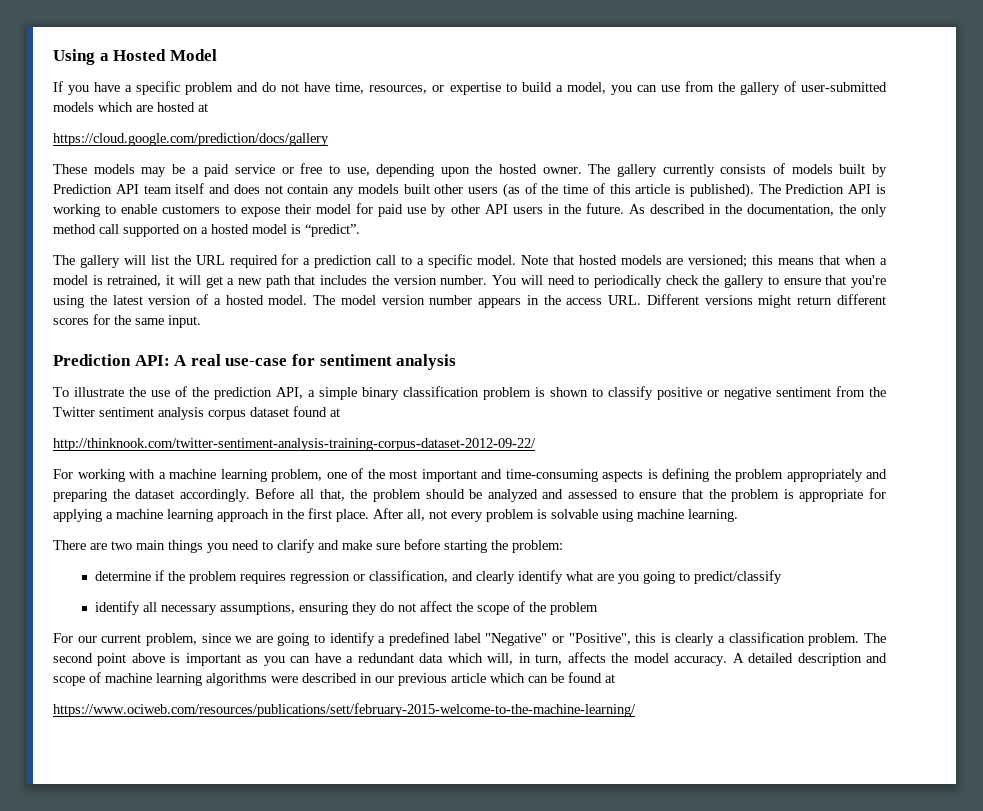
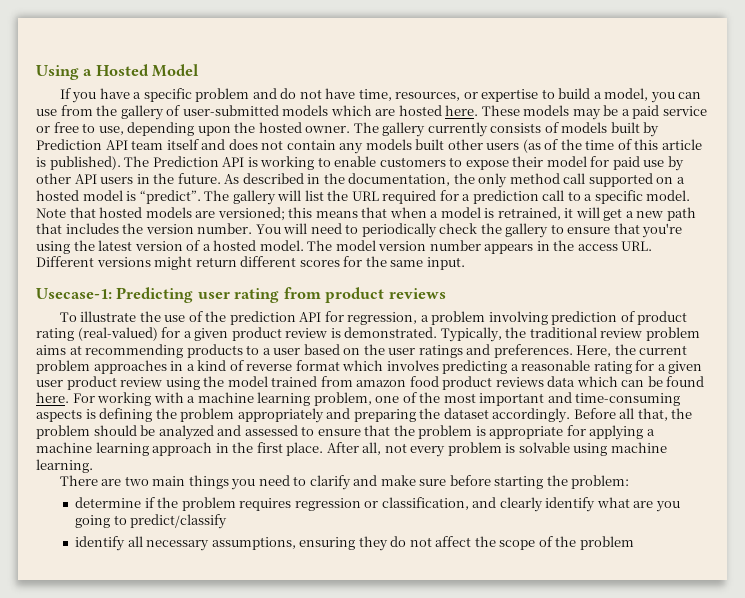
- If you have a specific problem and do not have time, resources, or expertise to build a model, you can use from the gallery of user-submitted models which are hosted at
- https://cloud.google.com/prediction/docs/gallery
- These models may be a paid service or free to use, depending upon the hosted owner.
+ If you have a specific problem and do not have time, resources, or expertise to build a model, you can use from the gallery of user-submitted models which are hosted here. These models may be a paid service or free to use, depending upon the hosted owner.
- As described in the documentation, the only method call supported on a hosted model is “predict”.
- The gallery will list the URL required for a prediction call to a specific model.
+ As described in the documentation, the only method call supported on a hosted model is “predict”. The gallery will list the URL required for a prediction call to a specific model.
- Prediction API: A real use-case for sentiment analysis
+ Usecase-1: Predicting user rating from product reviews
- To illustrate the use of the prediction API, a simple binary classification problem is shown to classify positive or negative sentiment from the Twitter sentiment analysis corpus dataset found at
- http://thinknook.com/twitter-sentiment-analysis-training-corpus-dataset-2012-09-22/
- For working with a machine learning problem, one of the most important and time-consuming aspects is defining the problem appropriately and preparing the dataset accordingly.
+ To illustrate the use of the prediction API for regression, a problem involving prediction of product rating (real-valued) for a given product review is demonstrated. Typically, the traditional review problem aims at recommending products to a user based on the user ratings and preferences. Here, the current problem approaches in a kind of reverse format which involves predicting a reasonable rating for a given user product review using the model trained from amazon food product reviews data which can be found here. For working with a machine learning problem, one of the most important and time-consuming aspects is defining the problem appropriately and preparing the dataset accordingly.
- For our current problem, since we are going to identify a predefined label "Negative" or "Positive", this is clearly a classification problem. The second point above is important as you can have a redundant data which will, in turn, affects the model accuracy. A detailed description and scope of machine learning algorithms were described in our previous article which can be found at
- https://www.ociweb.com/resources/publications/sett/february-2015-welcome-to-the-machine-learning/

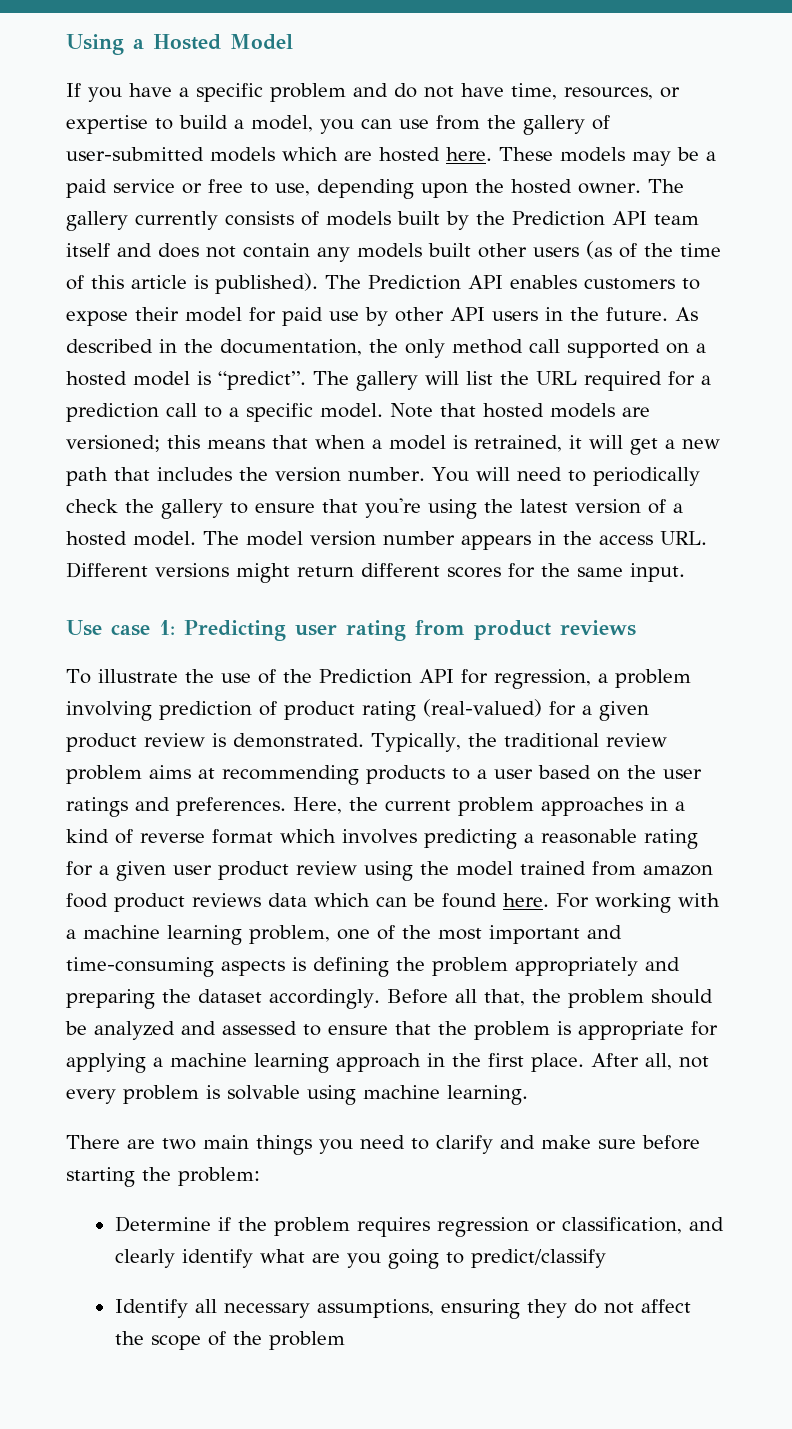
- The gallery currently consists of models built by Prediction API team itself and does not contain any models built other users (as of the time of this article is published).
+ The gallery currently consists of models built by the Prediction API team itself and does not contain any models built other users (as of the time of this article is published).
- The Prediction API is working to enable customers to expose their model for paid use by other API users in the future.
+ The Prediction API enables customers to expose their model for paid use by other API users in the future.
- Usecase-1: Predicting user rating from product reviews
+ Use case 1: Predicting user rating from product reviews
- To illustrate the use of the prediction API for regression, a problem involving prediction of product rating (real-valued) for a given product review is demonstrated.
+ To illustrate the use of the Prediction API for regression, a problem involving prediction of product rating (real-valued) for a given product review is demonstrated.
- determine if the problem requires regression or classification, and clearly identify what are you going to predict/classify
+ Determine if the problem requires regression or classification, and clearly identify what are you going to predict/classify
- identify all necessary assumptions, ensuring they do not affect the scope of the problem
+ Identify all necessary assumptions, ensuring they do not affect the scope of the problem

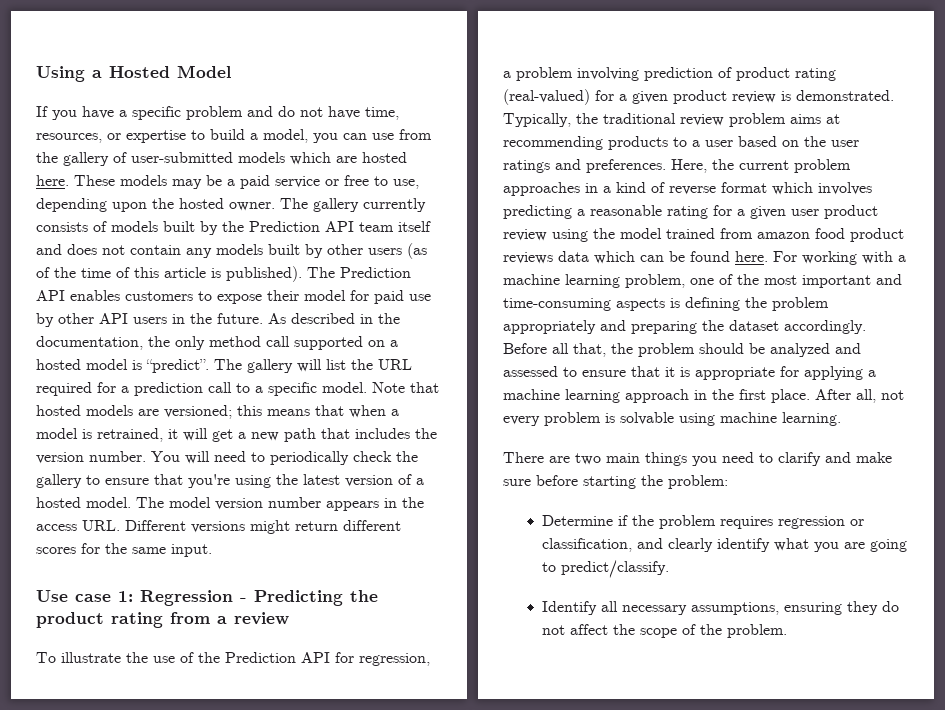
- The gallery currently consists of models built by the Prediction API team itself and does not contain any models built other users (as of the time of this article is published).
+ The gallery currently consists of models built by the Prediction API team itself and does not contain any models built by other users (as of the time of this article is published).
- Use case 1: Predicting user rating from product reviews
+ Use case 1: Regression - Predicting the product rating from a review
- Before all that, the problem should be analyzed and assessed to ensure that the problem is appropriate for applying a machine learning approach in the first place.
+ Before all that, the problem should be analyzed and assessed to ensure that it is appropriate for applying a machine learning approach in the first place.
- Determine if the problem requires regression or classification, and clearly identify what are you going to predict/classify
+ Determine if the problem requires regression or classification, and clearly identify what you are going to predict/classify.
- Identify all necessary assumptions, ensuring they do not affect the scope of the problem
+ Identify all necessary assumptions, ensuring they do not affect the scope of the problem.

